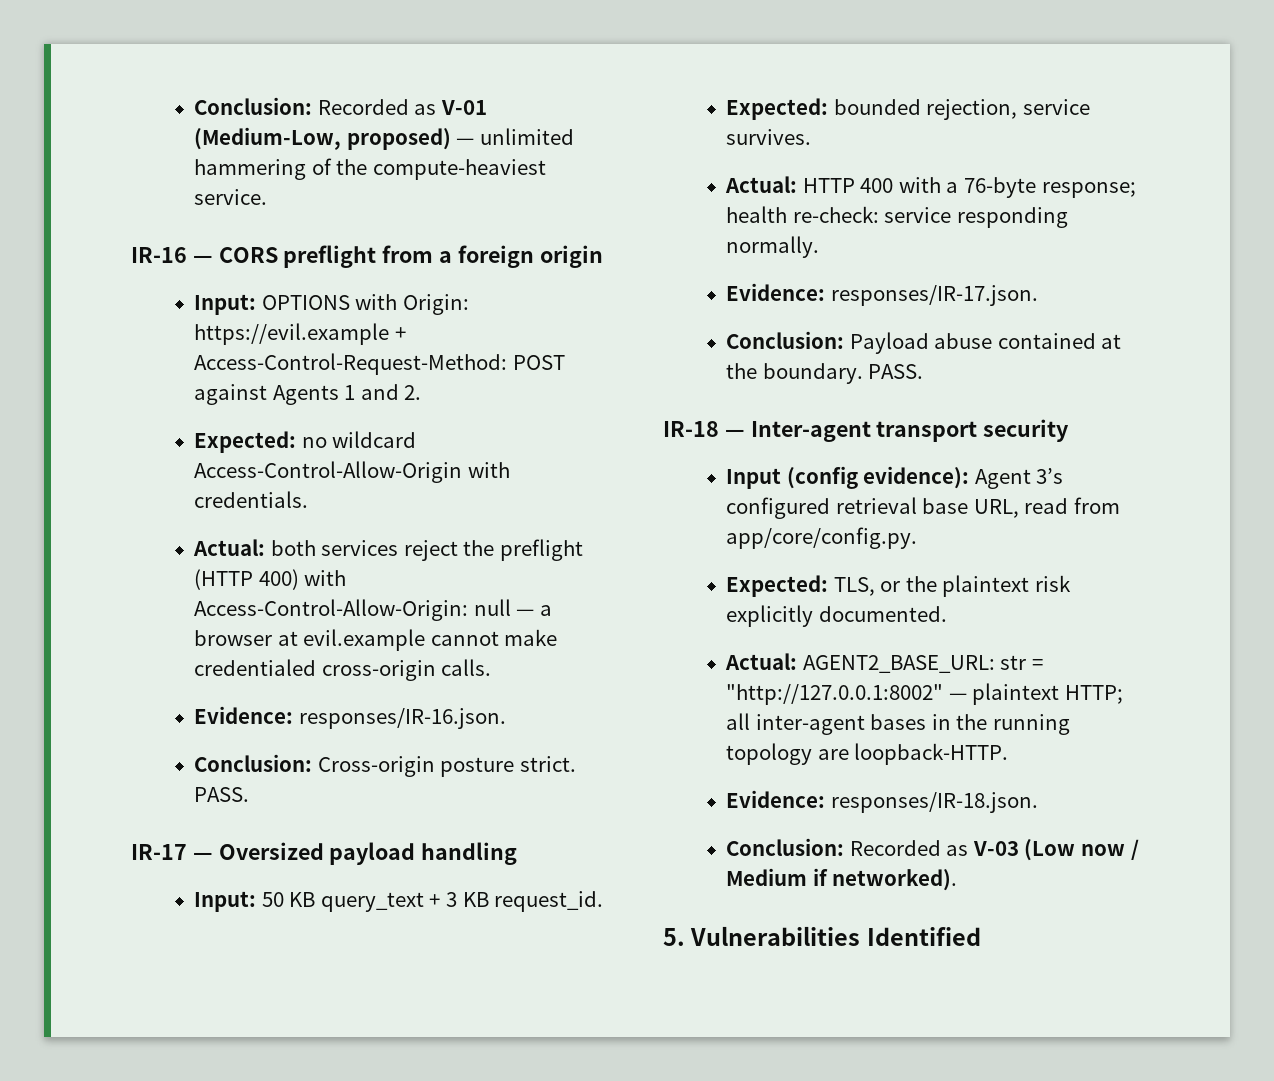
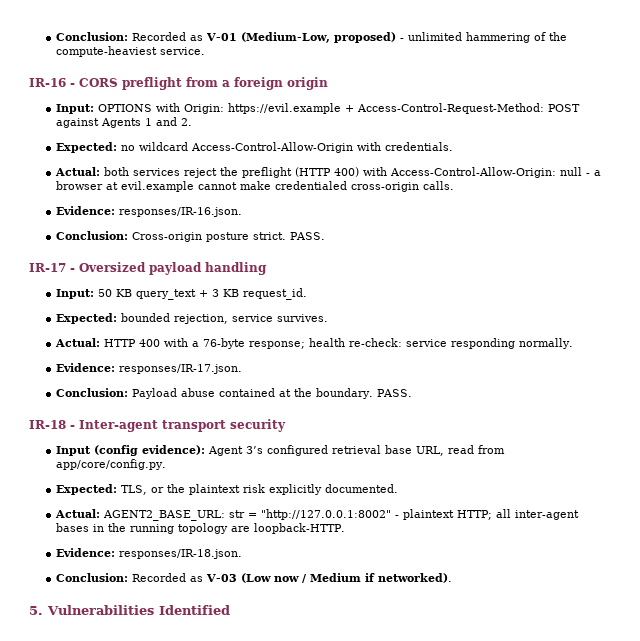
- Conclusion: Recorded as V-01 (Medium-Low, proposed) — unlimited hammering of the compute-heaviest service.
+ Conclusion: Recorded as V-01 (Medium-Low, proposed) - unlimited hammering of the compute-heaviest service.
- IR-16 — CORS preflight from a foreign origin
+ IR-16 - CORS preflight from a foreign origin
- Actual: both services reject the preflight (HTTP 400) with Access-Control-Allow-Origin: null — a browser at evil.example cannot make credentialed cross-origin calls.
+ Actual: both services reject the preflight (HTTP 400) with Access-Control-Allow-Origin: null - a browser at evil.example cannot make credentialed cross-origin calls.
- IR-17 — Oversized payload handling
+ IR-17 - Oversized payload handling
- IR-18 — Inter-agent transport security
+ IR-18 - Inter-agent transport security
- Actual: AGENT2_BASE_URL: str = "http://127.0.0.1:8002" — plaintext HTTP; all inter-agent bases in the running topology are loopback-HTTP.
+ Actual: AGENT2_BASE_URL: str = "http://127.0.0.1:8002" - plaintext HTTP; all inter-agent bases in the running topology are loopback-HTTP.

